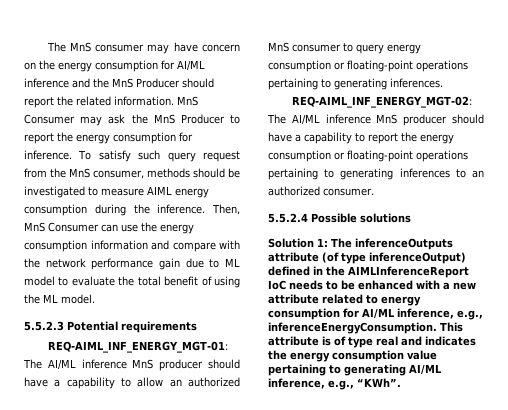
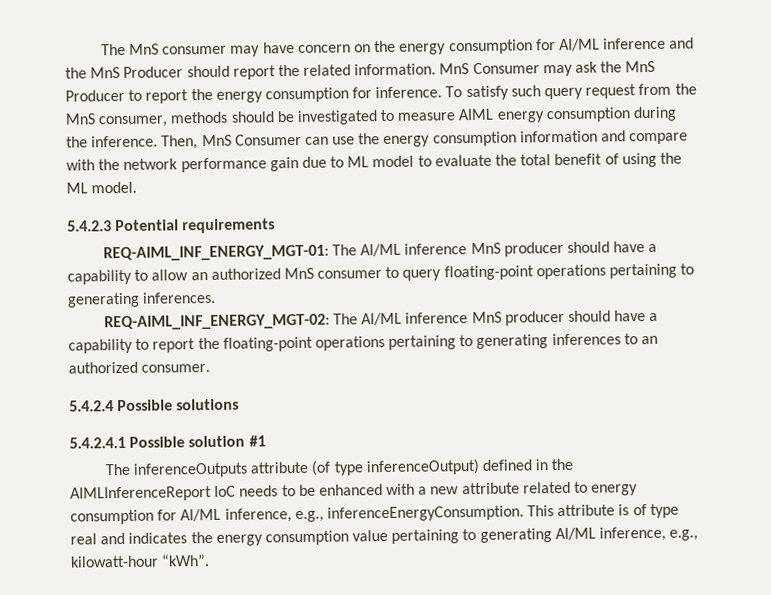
- 5.5.2.3 Potential requirements
+ 5.4.2.3 Potential requirements
- REQ-AIML_INF_ENERGY_MGT-01: The AI/ML inference MnS producer should have a capability to allow an authorized MnS consumer to query energy consumption or floating-point operations pertaining to generating inferences.
+ REQ-AIML_INF_ENERGY_MGT-01: The AI/ML inference MnS producer should have a capability to allow an authorized MnS consumer to query floating-point operations pertaining to generating inferences.
- REQ-AIML_INF_ENERGY_MGT-02: The AI/ML inference MnS producer should have a capability to report the energy consumption or floating-point operations pertaining to generating inferences to an authorized consumer.
+ REQ-AIML_INF_ENERGY_MGT-02: The AI/ML inference MnS producer should have a capability to report the floating-point operations pertaining to generating inferences to an authorized consumer.
- 5.5.2.4 Possible solutions
+ 5.4.2.4 Possible solutions
- Solution 1: The inferenceOutputs attribute (of type inferenceOutput) defined in the AIMLInferenceReport IoC needs to be enhanced with a new attribute related to energy consumption for AI/ML inference, e.g., inferenceEnergyConsumption.
+ 5.4.2.4.1 Possible solution #1
+ The inferenceOutputs attribute (of type inferenceOutput) defined in the AIMLInferenceReport IoC needs to be enhanced with a new attribute related to energy consumption for AI/ML inference, e.g., inferenceEnergyConsumption.
- This attribute is of type real and indicates the energy consumption value pertaining to generating AI/ML inference, e.g., “KWh”.
+ This attribute is of type real and indicates the energy consumption value pertaining to generating AI/ML inference, e.g., kilowatt-hour “kWh”.

